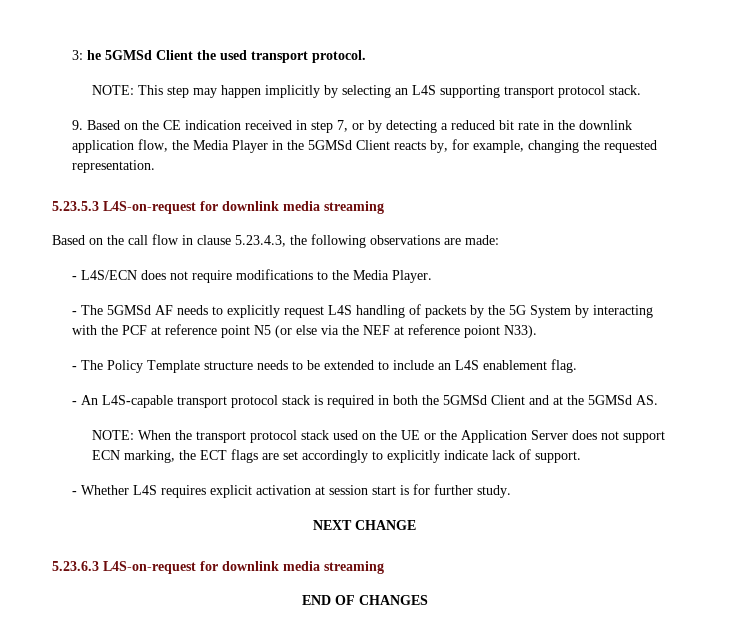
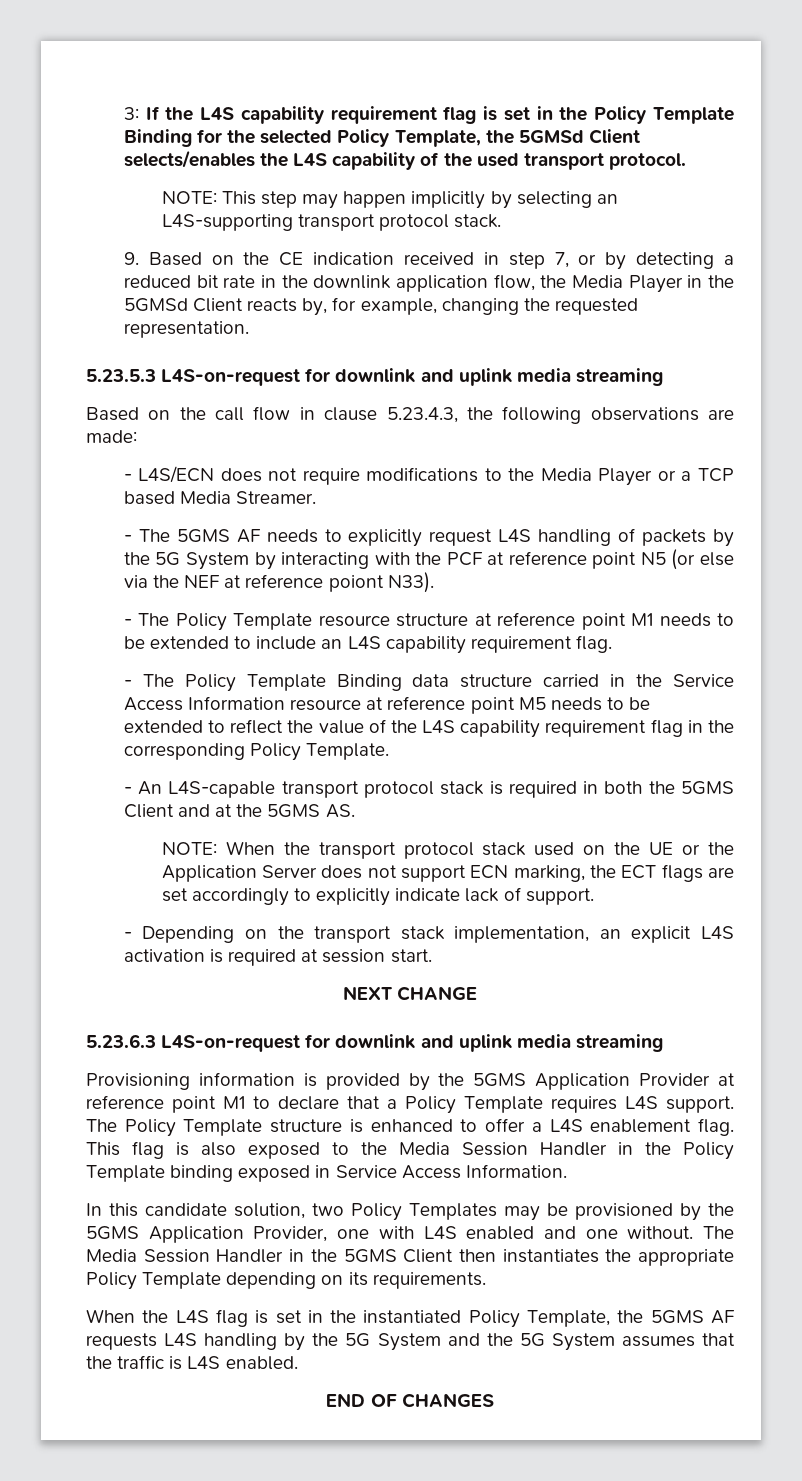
- 3: he 5GMSd Client the used transport protocol.
+ 3: If the L4S capability requirement flag is set in the Policy Template Binding for the selected Policy Template, the 5GMSd Client selects/enables the L4S capability of the used transport protocol.
- NOTE: This step may happen implicitly by selecting an L4S supporting transport protocol stack.
+ NOTE: This step may happen implicitly by selecting an L4S-supporting transport protocol stack.
- 5.23.5.3 L4S-on-request for downlink media streaming
+ 5.23.5.3 L4S-on-request for downlink and uplink media streaming
- - L4S/ECN does not require modifications to the Media Player.
- - The 5GMSd AF needs to explicitly request L4S handling of packets by the 5G System by interacting with the PCF at reference point N5 (or else via the NEF at reference poiont N33).
+ - L4S/ECN does not require modifications to the Media Player or a TCP based Media Streamer.
+ - The 5GMS AF needs to explicitly request L4S handling of packets by the 5G System by interacting with the PCF at reference point N5 (or else via the NEF at reference poiont N33).
- - The Policy Template structure needs to be extended to include an L4S enablement flag.
+ - The Policy Template resource structure at reference point M1 needs to be extended to include an L4S capability requirement flag.
+ - The Policy Template Binding data structure carried in the Service Access Information resource at reference point M5 needs to be extended to reflect the value of the L4S capability requirement flag in the corresponding Policy Template.
- - An L4S-capable transport protocol stack is required in both the 5GMSd Client and at the 5GMSd AS.
+ - An L4S-capable transport protocol stack is required in both the 5GMS Client and at the 5GMS AS.
- - Whether L4S requires explicit activation at session start is for further study.
+ - Depending on the transport stack implementation, an explicit L4S activation is required at session start.
- 5.23.6.3 L4S-on-request for downlink media streaming
+ 5.23.6.3 L4S-on-request for downlink and uplink media streaming
+ Provisioning information is provided by the 5GMS Application Provider at reference point M1 to declare that a Policy Template requires L4S support. The Policy Template structure is enhanced to offer a L4S enablement flag. This flag is also exposed to the Media Session Handler in the Policy Template binding exposed in Service Access Information.
+ In this candidate solution, two Policy Templates may be provisioned by the 5GMS Application Provider, one with L4S enabled and one without. The Media Session Handler in the 5GMS Client then instantiates the appropriate Policy Template depending on its requirements.
+ When the L4S flag is set in the instantiated Policy Template, the 5GMS AF requests L4S handling by the 5G System and the 5G System assumes that the traffic is L4S enabled.

